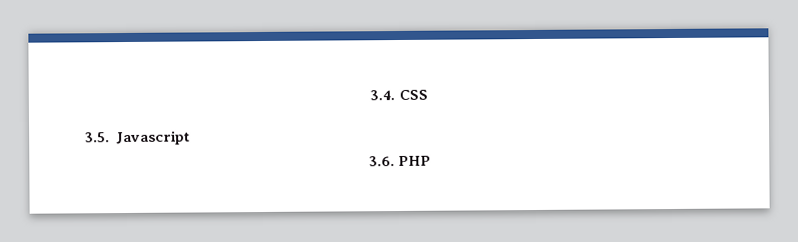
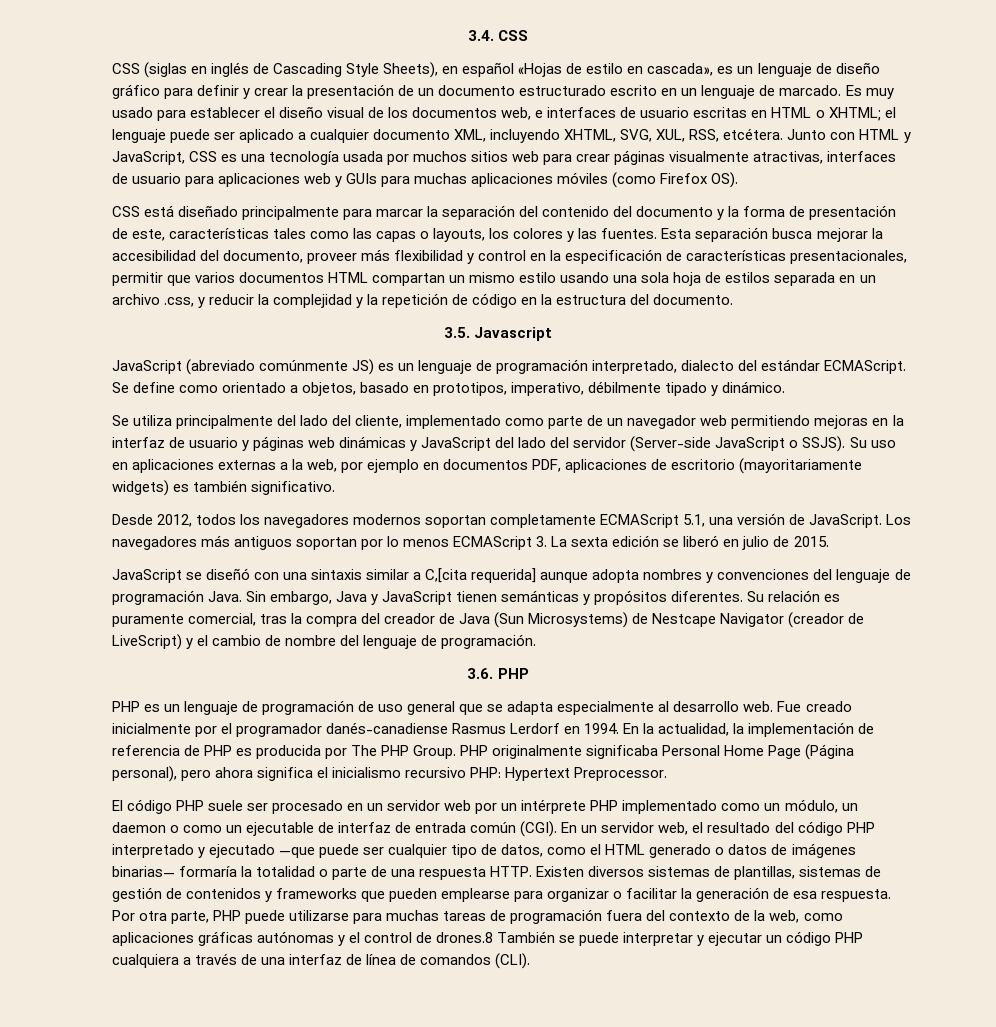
+ CSS (siglas en inglés de Cascading Style Sheets), en español «Hojas de estilo en cascada», es un lenguaje de diseño gráfico para definir y crear la presentación de un documento estructurado escrito en un lenguaje de marcado. Es muy usado para establecer el diseño visual de los documentos web, e interfaces de usuario escritas en HTML o XHTML; el lenguaje puede ser aplicado a cualquier documento XML, incluyendo XHTML, SVG, XUL, RSS, etcétera. Junto con HTML y JavaScript, CSS es una tecnología usada por muchos sitios web para crear páginas visualmente atractivas, interfaces de usuario para aplicaciones web y GUIs para muchas aplicaciones móviles (como Firefox OS).
+ CSS está diseñado principalmente para marcar la separación del contenido del documento y la forma de presentación de este, características tales como las capas o layouts, los colores y las fuentes. Esta separación busca mejorar la accesibilidad del documento, proveer más flexibilidad y control en la especificación de características presentacionales, permitir que varios documentos HTML compartan un mismo estilo usando una sola hoja de estilos separada en un archivo .css, y reducir la complejidad y la repetición de código en la estructura del documento.
  3.5. Javascript
+ JavaScript (abreviado comúnmente JS) es un lenguaje de programación interpretado, dialecto del estándar ECMAScript. Se define como orientado a objetos, basado en prototipos, imperativo, débilmente tipado y dinámico.
+ Se utiliza principalmente del lado del cliente, implementado como parte de un navegador web permitiendo mejoras en la interfaz de usuario y páginas web dinámicas y JavaScript del lado del servidor (Server-side JavaScript o SSJS). Su uso en aplicaciones externas a la web, por ejemplo en documentos PDF, aplicaciones de escritorio (mayoritariamente widgets) es también significativo.
+ Desde 2012, todos los navegadores modernos soportan completamente ECMAScript 5.1, una versión de JavaScript. Los navegadores más antiguos soportan por lo menos ECMAScript 3. La sexta edición se liberó en julio de 2015.
+ JavaScript se diseñó con una sintaxis similar a C,[cita requerida] aunque adopta nombres y convenciones del lenguaje de programación Java. Sin embargo, Java y JavaScript tienen semánticas y propósitos diferentes. Su relación es puramente comercial, tras la compra del creador de Java (Sun Microsystems) de Nestcape Navigator (creador de LiveScript) y el cambio de nombre del lenguaje de programación.
  3.6. PHP
+ PHP es un lenguaje de programación de uso general que se adapta especialmente al desarrollo web. Fue creado inicialmente por el programador danés-canadiense Rasmus Lerdorf en 1994. En la actualidad, la implementación de referencia de PHP es producida por The PHP Group. PHP originalmente significaba Personal Home Page (Página personal), pero ahora significa el inicialismo recursivo PHP: Hypertext Preprocessor.
+ El código PHP suele ser procesado en un servidor web por un intérprete PHP implementado como un módulo, un daemon o como un ejecutable de interfaz de entrada común (CGI). En un servidor web, el resultado del código PHP interpretado y ejecutado —que puede ser cualquier tipo de datos, como el HTML generado o datos de imágenes binarias— formaría la totalidad o parte de una respuesta HTTP. Existen diversos sistemas de plantillas, sistemas de gestión de contenidos y frameworks que pueden emplearse para organizar o facilitar la generación de esa respuesta. Por otra parte, PHP puede utilizarse para muchas tareas de programación fuera del contexto de la web, como aplicaciones gráficas autónomas y el control de drones.8 También se puede interpretar y ejecutar un código PHP cualquiera a través de una interfaz de línea de comandos (CLI).

